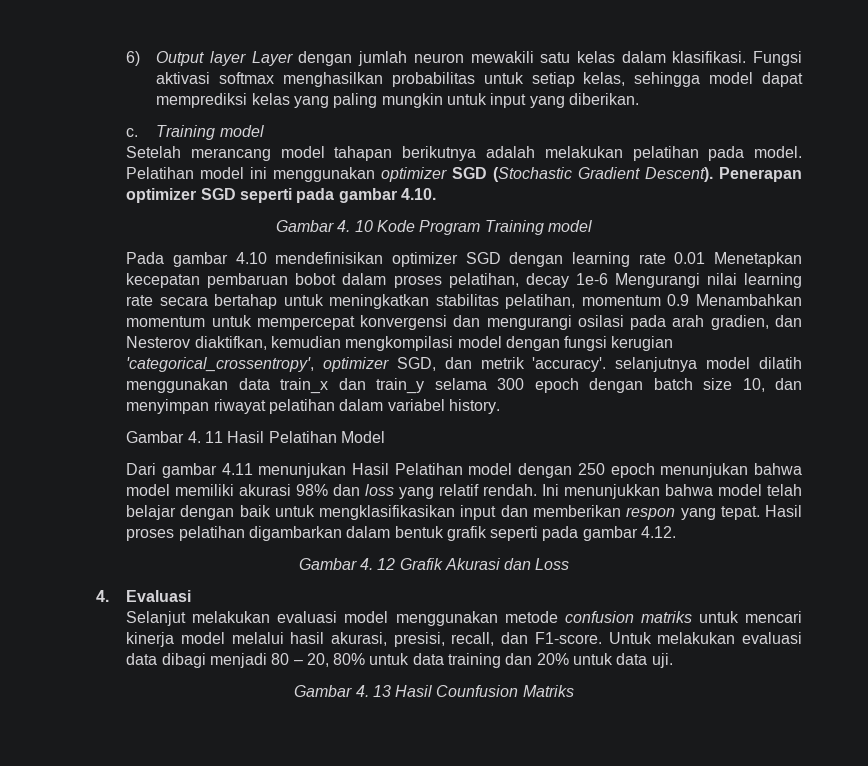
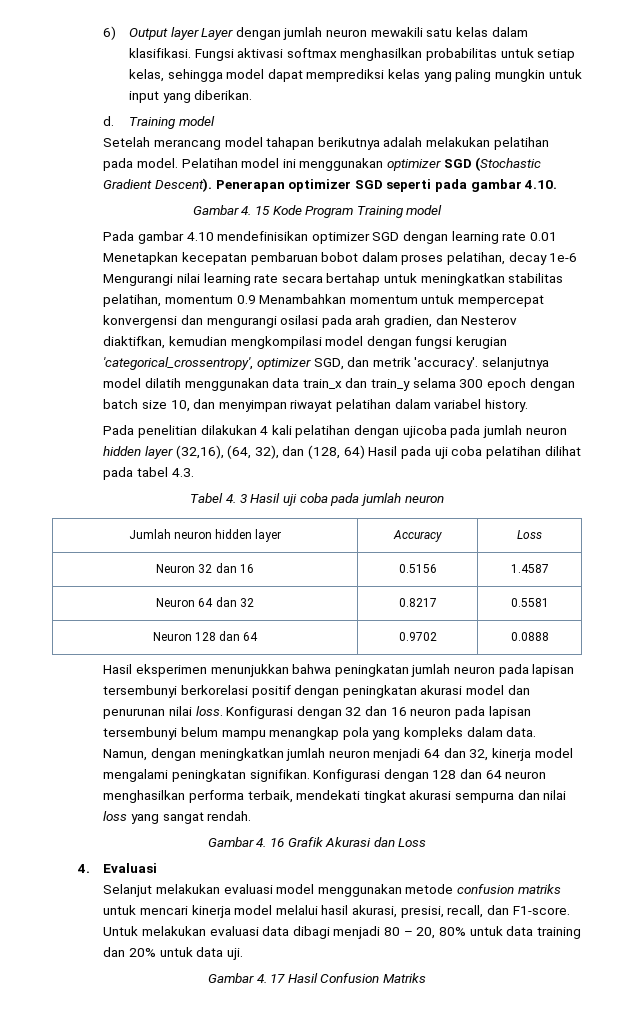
- c.
+ d.
- Gambar 4. 10 Kode Program Training model
+ Gambar 4. 15 Kode Program Training model
- Gambar 4. 11 Hasil Pelatihan Model
- Dari gambar 4.11 menunjukan Hasil Pelatihan model dengan 250 epoch menunjukan bahwa model memiliki akurasi 98% dan loss yang relatif rendah. Ini menunjukkan bahwa model telah belajar dengan baik untuk mengklasifikasikan input dan memberikan respon yang tepat. Hasil proses pelatihan digambarkan dalam bentuk grafik seperti pada gambar 4.12.
- Gambar 4. 12 Grafik Akurasi dan Loss
+ Pada penelitian dilakukan 4 kali pelatihan dengan ujicoba pada jumlah neuron hidden layer (32,16), (64, 32), dan (128, 64) Hasil pada uji coba pelatihan dilihat pada tabel 4.3.
+ Tabel 4. 3 Hasil uji coba pada jumlah neuron
+ Jumlah neuron hidden layer | Accuracy | Loss
+ Neuron 32 dan 16 | 0.5156 | 1.4587
+ Neuron 64 dan 32 | 0.8217 | 0.5581
+ Neuron 128 dan 64 | 0.9702 | 0.0888
+ Hasil eksperimen menunjukkan bahwa peningkatan jumlah neuron pada lapisan tersembunyi berkorelasi positif dengan peningkatan akurasi model dan penurunan nilai loss. Konfigurasi dengan 32 dan 16 neuron pada lapisan tersembunyi belum mampu menangkap pola yang kompleks dalam data. Namun, dengan meningkatkan jumlah neuron menjadi 64 dan 32, kinerja model mengalami peningkatan signifikan. Konfigurasi dengan 128 dan 64 neuron menghasilkan performa terbaik, mendekati tingkat akurasi sempurna dan nilai loss yang sangat rendah.
+ Gambar 4. 16 Grafik Akurasi dan Loss
- Gambar 4. 13 Hasil Counfusion Matriks
+ Gambar 4. 17 Hasil Confusion Matriks

